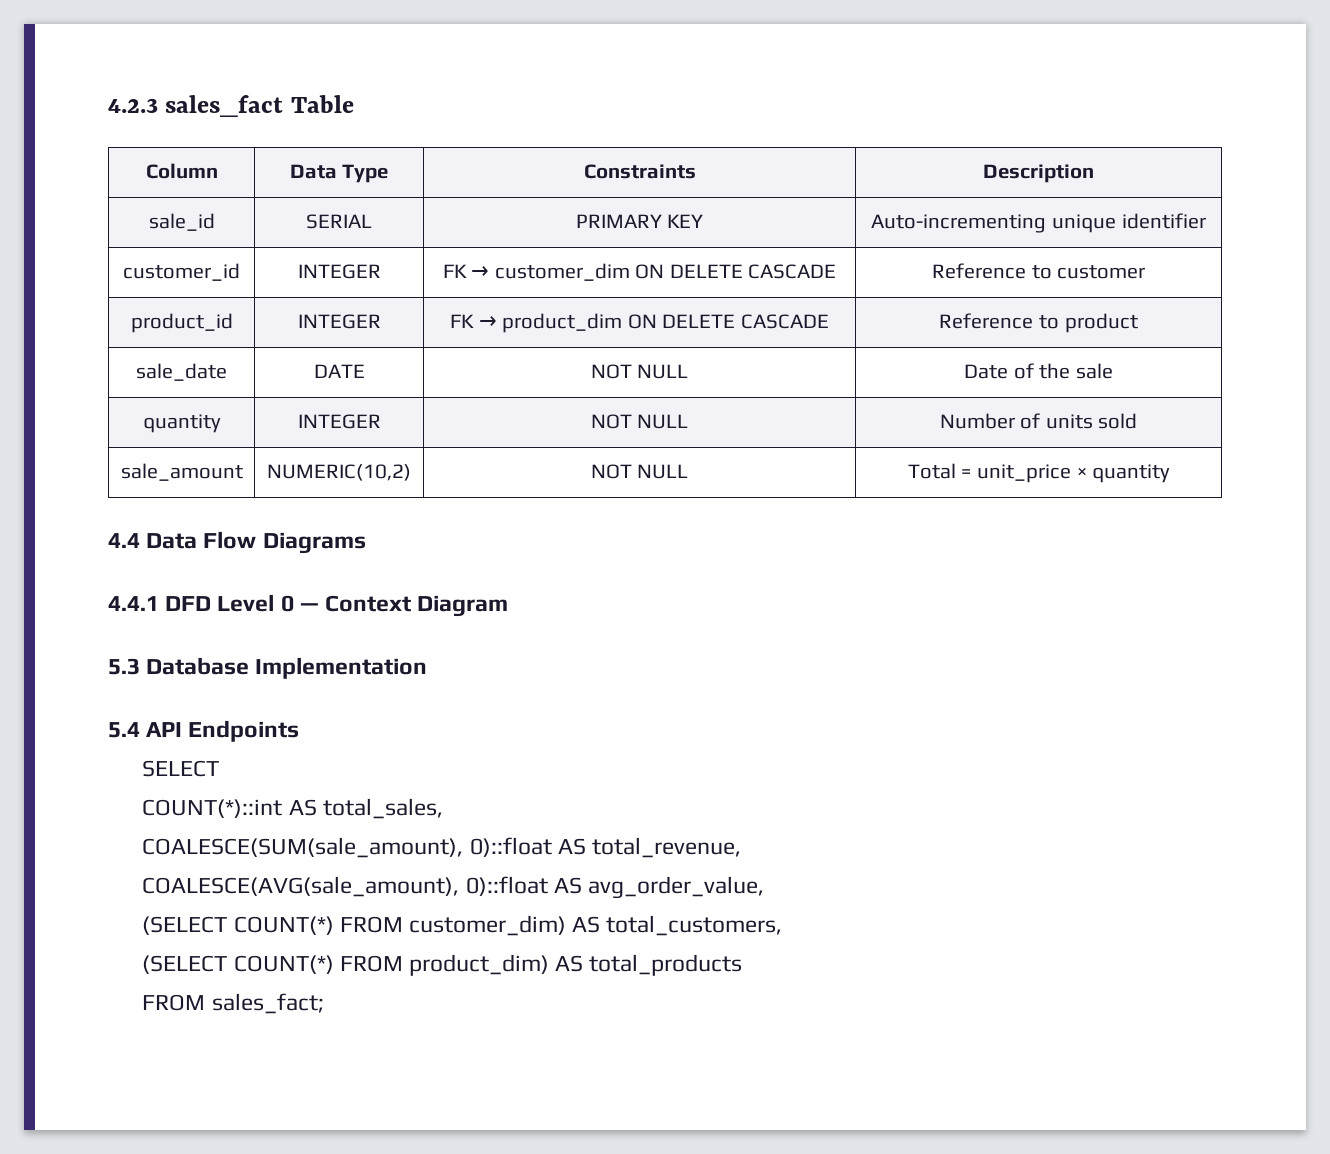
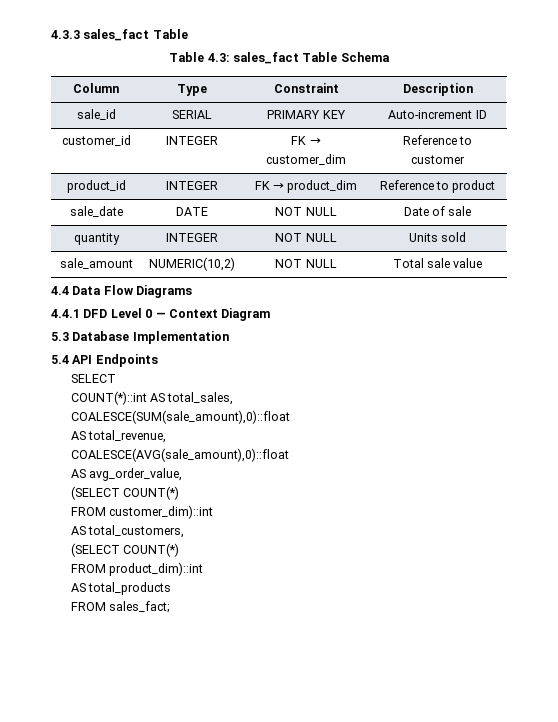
- 4.2.3 sales_fact Table
+ 4.3.3 sales_fact Table
+ Table 4.3: sales_fact Table Schema
- Column | Data Type | Constraints | Description
+ Column | Type | Constraint | Description
- sale_id | SERIAL | PRIMARY KEY | Auto-incrementing unique identifier
+ sale_id | SERIAL | PRIMARY KEY | Auto-increment ID
- customer_id | INTEGER | FK → customer_dim ON DELETE CASCADE | Reference to customer
+ customer_id | INTEGER | FK → customer_dim | Reference to customer
- product_id | INTEGER | FK → product_dim ON DELETE CASCADE | Reference to product
+ product_id | INTEGER | FK → product_dim | Reference to product
- sale_date | DATE | NOT NULL | Date of the sale
+ sale_date | DATE | NOT NULL | Date of sale
- quantity | INTEGER | NOT NULL | Number of units sold
+ quantity | INTEGER | NOT NULL | Units sold
- sale_amount | NUMERIC(10,2) | NOT NULL | Total = unit_price × quantity
+ sale_amount | NUMERIC(10,2) | NOT NULL | Total sale value
- COALESCE(SUM(sale_amount), 0)::float AS total_revenue,
+ COALESCE(SUM(sale_amount),0)::float
+ AS total_revenue,
- COALESCE(AVG(sale_amount), 0)::float AS avg_order_value,
- (SELECT COUNT(*) FROM customer_dim) AS total_customers,
- (SELECT COUNT(*) FROM product_dim) AS total_products
+ COALESCE(AVG(sale_amount),0)::float
+ AS avg_order_value,
+ (SELECT COUNT(*)
+ FROM customer_dim)::int
+ AS total_customers,
+ (SELECT COUNT(*)
+ FROM product_dim)::int
+ AS total_products

